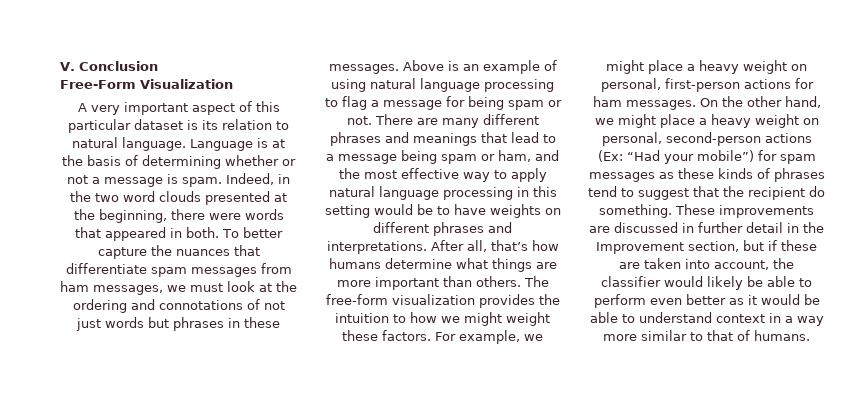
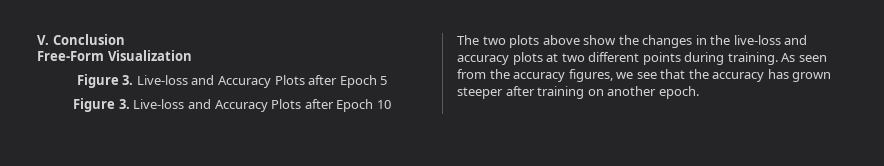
- A very important aspect of this particular dataset is its relation to natural language. Language is at the basis of determining whether or not a message is spam. Indeed, in the two word clouds presented at the beginning, there were words that appeared in both. To better capture the nuances that differentiate spam messages from ham messages, we must look at the ordering and connotations of not just words but phrases in these messages. Above is an example of using natural language processing to flag a message for being spam or not. There are many different phrases and meanings that lead to a message being spam or ham, and the most effective way to apply natural language processing in this setting would be to have weights on different phrases and interpretations. After all, that’s how humans determine what things are more important than others. The free-form visualization provides the intuition to how we might weight these factors. For example, we might place a heavy weight on personal, first-person actions for ham messages. On the other hand, we might place a heavy weight on personal, second-person actions (Ex: “Had your mobile”) for spam messages as these kinds of phrases tend to suggest that the recipient do something. These improvements are discussed in further detail in the Improvement section, but if these are taken into account, the classifier would likely be able to perform even better as it would be able to understand context in a way more similar to that of humans.
+ Figure 3. Live-loss and Accuracy Plots after Epoch 5
+ Figure 3. Live-loss and Accuracy Plots after Epoch 10
+ The two plots above show the changes in the live-loss and accuracy plots at two different points during training. As seen from the accuracy figures, we see that the accuracy has grown steeper after training on another epoch.

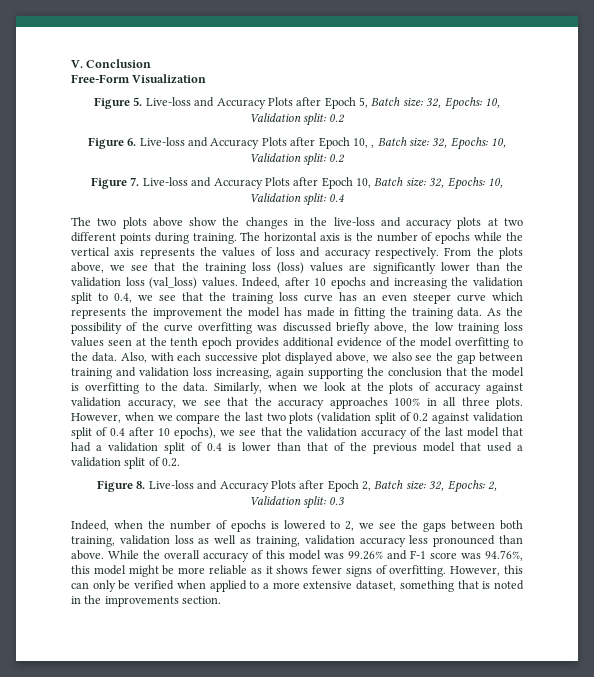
- Figure 3. Live-loss and Accuracy Plots after Epoch 5
- Figure 3. Live-loss and Accuracy Plots after Epoch 10
+ Figure 5. Live-loss and Accuracy Plots after Epoch 5, Batch size: 32, Epochs: 10, Validation split: 0.2
+ Figure 6. Live-loss and Accuracy Plots after Epoch 10, , Batch size: 32, Epochs: 10, Validation split: 0.2
+ Figure 7. Live-loss and Accuracy Plots after Epoch 10, Batch size: 32, Epochs: 10, Validation split: 0.4
- As seen from the accuracy figures, we see that the accuracy has grown steeper after training on another epoch.
+ The horizontal axis is the number of epochs while the vertical axis represents the values of loss and accuracy respectively. From the plots above, we see that the training loss (loss) values are significantly lower than the validation loss (val_loss) values. Indeed, after 10 epochs and increasing the validation split to 0.4, we see that the training loss curve has an even steeper curve which represents the improvement the model has made in fitting the training data. As the possibility of the curve overfitting was discussed briefly above, the low training loss values seen at the tenth epoch provides additional evidence of the model overfitting to the data. Also, with each successive plot displayed above, we also see the gap between training and validation loss increasing, again supporting the conclusion that the model is overfitting to the data. Similarly, when we look at the plots of accuracy against validation accuracy, we see that the accuracy approaches 100% in all three plots. However, when we compare the last two plots (validation split of 0.2 against validation split of 0.4 after 10 epochs), we see that the validation accuracy of the last model that had a validation split of 0.4 is lower than that of the previous model that used a validation split of 0.2.
+ Figure 8. Live-loss and Accuracy Plots after Epoch 2, Batch size: 32, Epochs: 2, Validation split: 0.3
+ Indeed, when the number of epochs is lowered to 2, we see the gaps between both training, validation loss as well as training, validation accuracy less pronounced than above. While the overall accuracy of this model was 99.26% and F-1 score was 94.76%, this model might be more reliable as it shows fewer signs of overfitting. However, this can only be verified when applied to a more extensive dataset, something that is noted in the improvements section.

